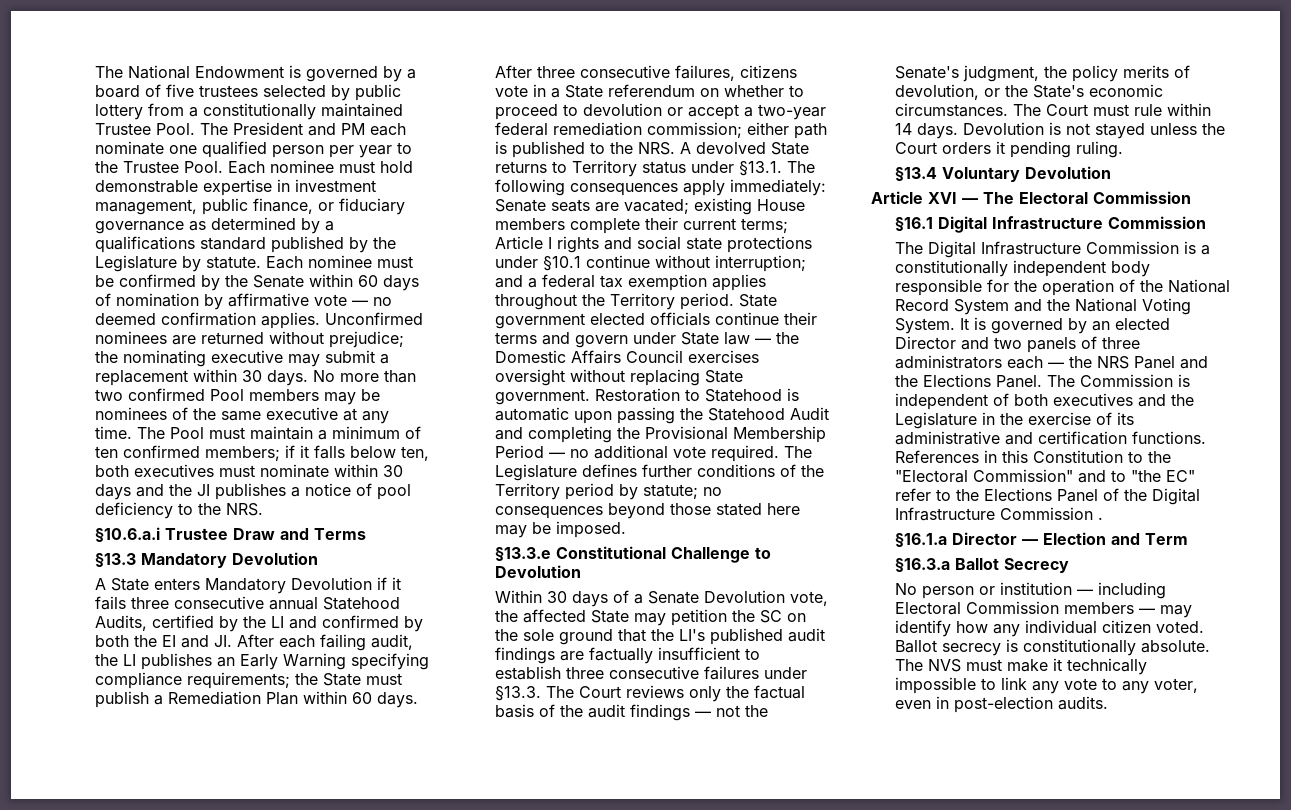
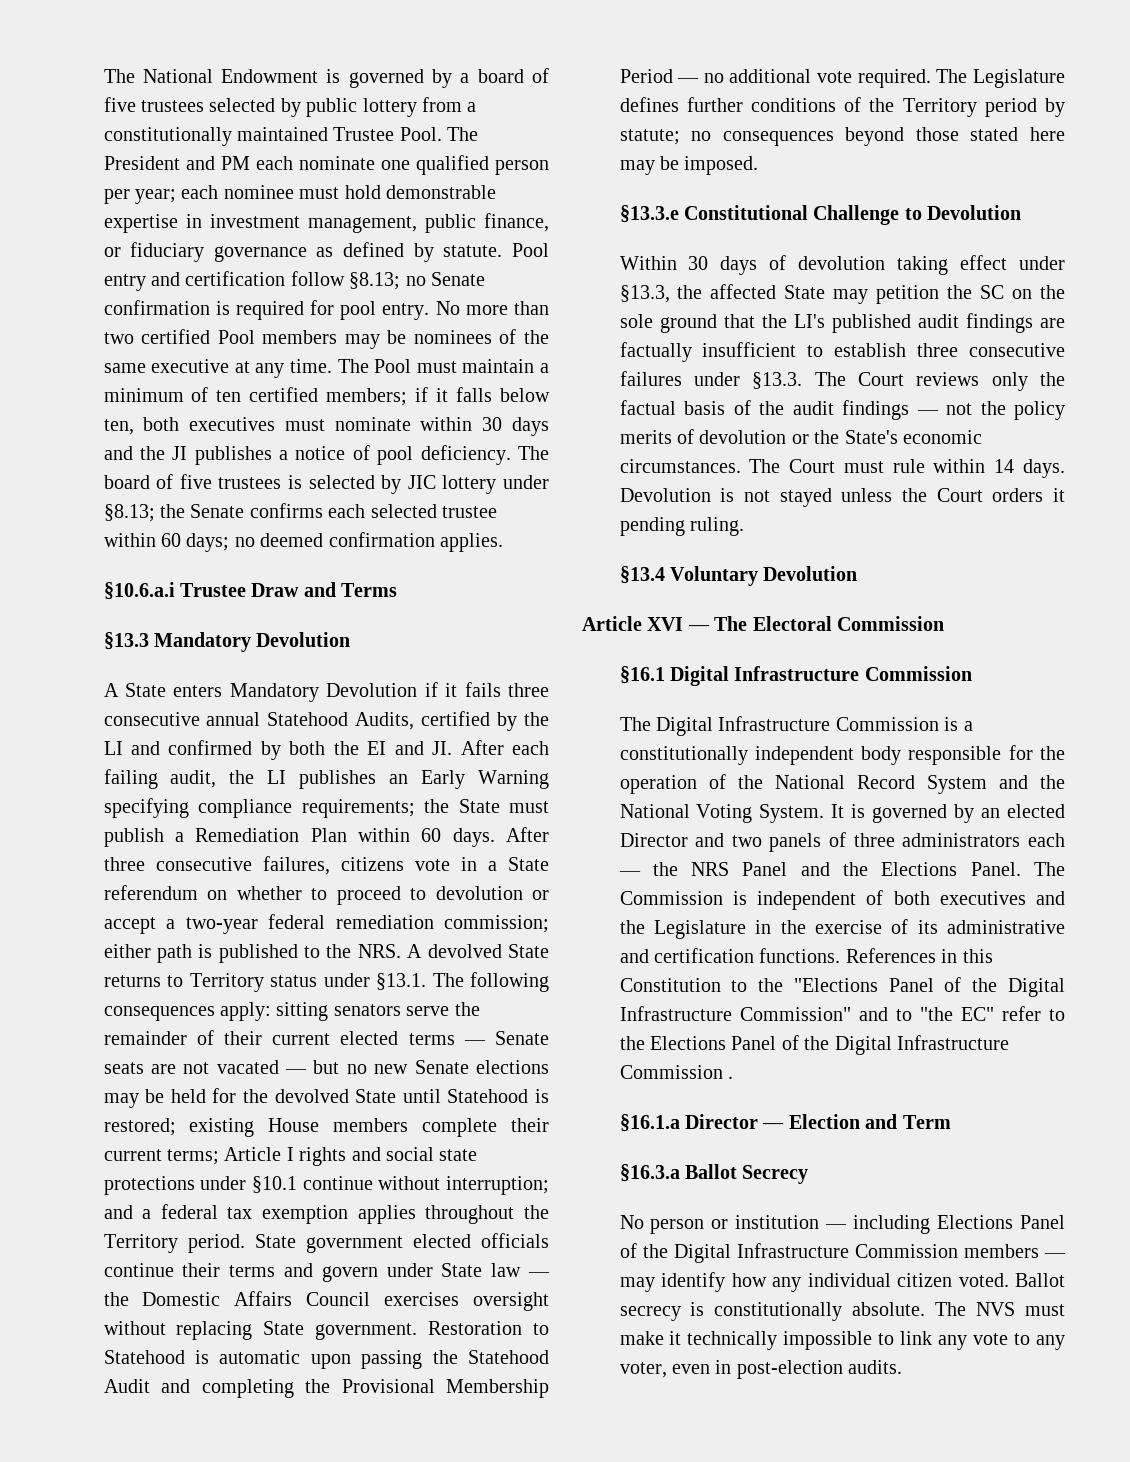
- The President and PM each nominate one qualified person per year to the Trustee Pool. Each nominee must hold demonstrable expertise in investment management, public finance, or fiduciary governance as determined by a qualifications standard published by the Legislature by statute. Each nominee must be confirmed by the Senate within 60 days of nomination by affirmative vote — no deemed confirmation applies. Unconfirmed nominees are returned without prejudice; the nominating executive may submit a replacement within 30 days.
+ The President and PM each nominate one qualified person per year; each nominee must hold demonstrable expertise in investment management, public finance, or fiduciary governance as defined by statute. Pool entry and certification follow §8.13; no Senate confirmation is required for pool entry.
- No more than two confirmed Pool members may be nominees of the same executive at any time.
+ No more than two certified Pool members may be nominees of the same executive at any time.
- The Pool must maintain a minimum of ten confirmed members; if it falls below ten, both executives must nominate within 30 days and the JI publishes a notice of pool deficiency to the NRS.
+ The Pool must maintain a minimum of ten certified members; if it falls below ten, both executives must nominate within 30 days and the JI publishes a notice of pool deficiency. The board of five trustees is selected by JIC lottery under §8.13; the Senate confirms each selected trustee within 60 days; no deemed confirmation applies.
- either path is published to the NRS. A devolved State returns to Territory status under §13.1. The following consequences apply immediately: Senate seats are vacated;
+ either path is published to the NRS. A devolved State returns to Territory status under §13.1. The following consequences apply: sitting senators serve the remainder of their current elected terms — Senate seats are not vacated — but no new Senate elections may be held for the devolved State until Statehood is restored;
- Within 30 days of a Senate Devolution vote, the affected State may petition the SC on the sole ground that the LI's published audit findings are factually insufficient to establish three consecutive failures under §13.3. The Court reviews only the factual basis of the audit findings — not the Senate's judgment, the policy merits of devolution, or the State's economic circumstances.
+ Within 30 days of devolution taking effect under §13.3, the affected State may petition the SC on the sole ground that the LI's published audit findings are factually insufficient to establish three consecutive failures under §13.3. The Court reviews only the factual basis of the audit findings — not the policy merits of devolution or the State's economic circumstances.
- References in this Constitution to the "Electoral Commission" and to "the EC" refer to the Elections Panel of the Digital Infrastructure Commission .
+ References in this Constitution to the "Elections Panel of the Digital Infrastructure Commission" and to "the EC" refer to the Elections Panel of the Digital Infrastructure Commission .
- No person or institution — including Electoral Commission members — may identify how any individual citizen voted.
+ No person or institution — including Elections Panel of the Digital Infrastructure Commission members — may identify how any individual citizen voted.

